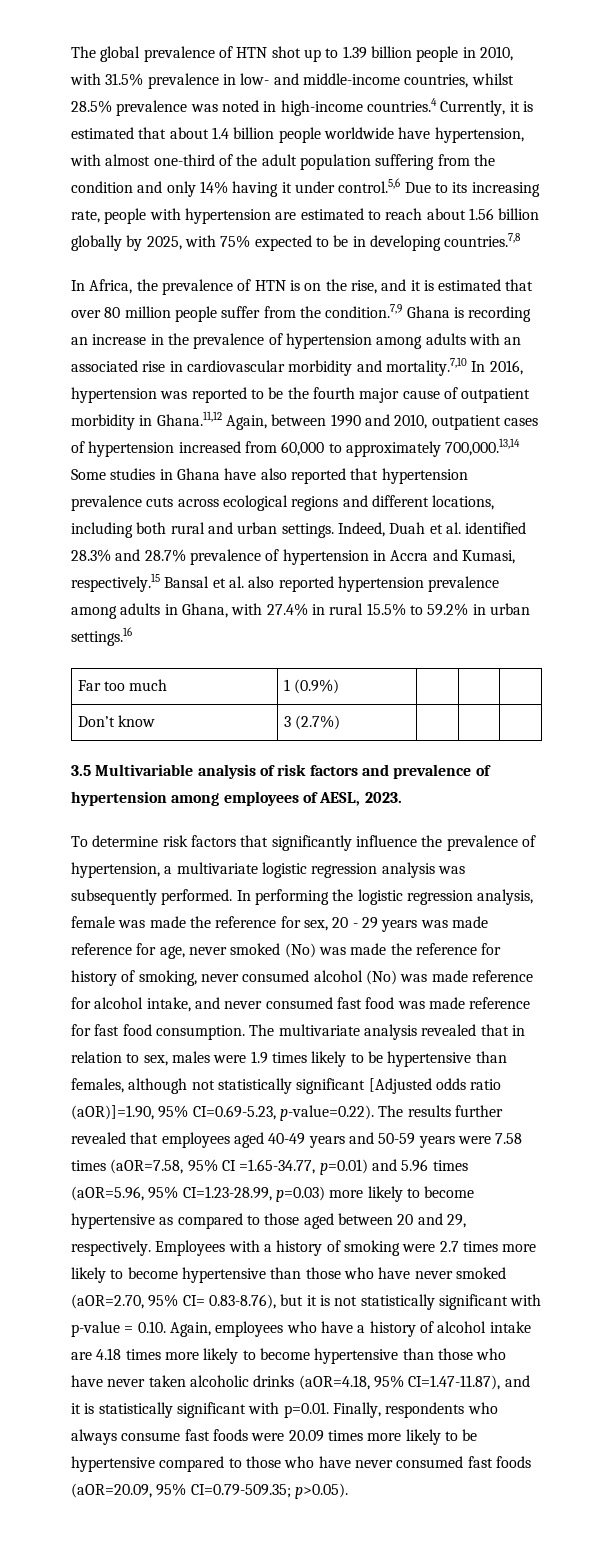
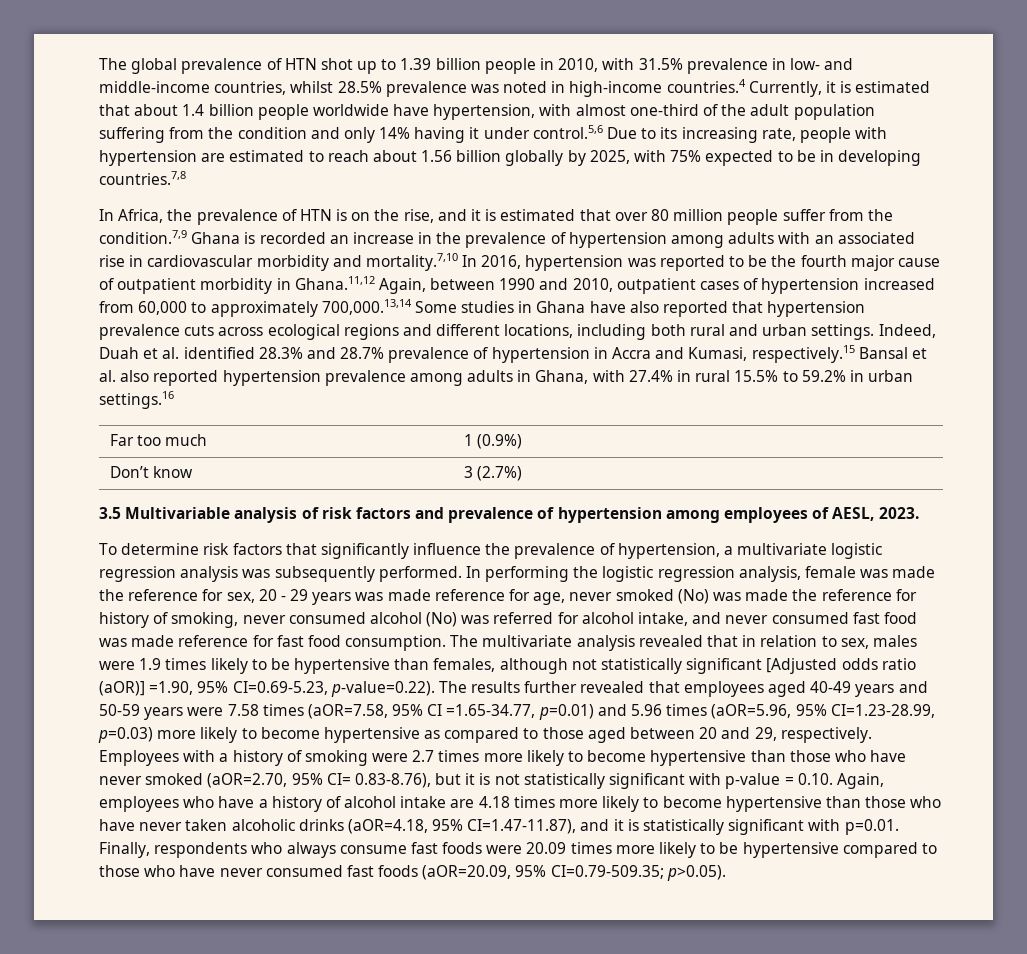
- In Africa, the prevalence of HTN is on the rise, and it is estimated that over 80 million people suffer from the condition.7,9 Ghana is recording an increase in the prevalence of hypertension among adults with an associated rise in cardiovascular morbidity and mortality.7,10 In 2016, hypertension was reported to be the fourth major cause of outpatient morbidity in Ghana.11,12 Again, between 1990 and 2010, outpatient cases of hypertension increased from 60,000 to approximately 700,000.13,14 Some studies in Ghana have also reported that hypertension prevalence cuts across ecological regions and different locations, including both rural and urban settings.
+ In Africa, the prevalence of HTN is on the rise, and it is estimated that over 80 million people suffer from the condition.7,9 Ghana is recorded an increase in the prevalence of hypertension among adults with an associated rise in cardiovascular morbidity and mortality.7,10 In 2016, hypertension was reported to be the fourth major cause of outpatient morbidity in Ghana.11,12 Again, between 1990 and 2010, outpatient cases of hypertension increased from 60,000 to approximately 700,000.13,14 Some studies in Ghana have also reported that hypertension prevalence cuts across ecological regions and different locations, including both rural and urban settings.
- In performing the logistic regression analysis, female was made the reference for sex, 20 - 29 years was made reference for age, never smoked (No) was made the reference for history of smoking, never consumed alcohol (No) was made reference for alcohol intake, and never consumed fast food was made reference for fast food consumption.
+ In performing the logistic regression analysis, female was made the reference for sex, 20 - 29 years was made reference for age, never smoked (No) was made the reference for history of smoking, never consumed alcohol (No) was referred for alcohol intake, and never consumed fast food was made reference for fast food consumption.
- The multivariate analysis revealed that in relation to sex, males were 1.9 times likely to be hypertensive than females, although not statistically significant [Adjusted odds ratio (aOR)]=1.90, 95% CI=0.69-5.23, p-value=0.22). The results further revealed that employees aged 40-49 years and 50-59 years were 7.58 times (aOR=7.58, 95% CI =1.65-34.77, p=0.01) and 5.96 times (aOR=5.96, 95% CI=1.23-28.99, p=0.03) more likely to become hypertensive as compared to those aged between 20 and 29, respectively.
+ The multivariate analysis revealed that in relation to sex, males were 1.9 times likely to be hypertensive than females, although not statistically significant [Adjusted odds ratio (aOR)] =1.90, 95% CI=0.69-5.23, p-value=0.22). The results further revealed that employees aged 40-49 years and 50-59 years were 7.58 times (aOR=7.58, 95% CI =1.65-34.77, p=0.01) and 5.96 times (aOR=5.96, 95% CI=1.23-28.99, p=0.03) more likely to become hypertensive as compared to those aged between 20 and 29, respectively.

